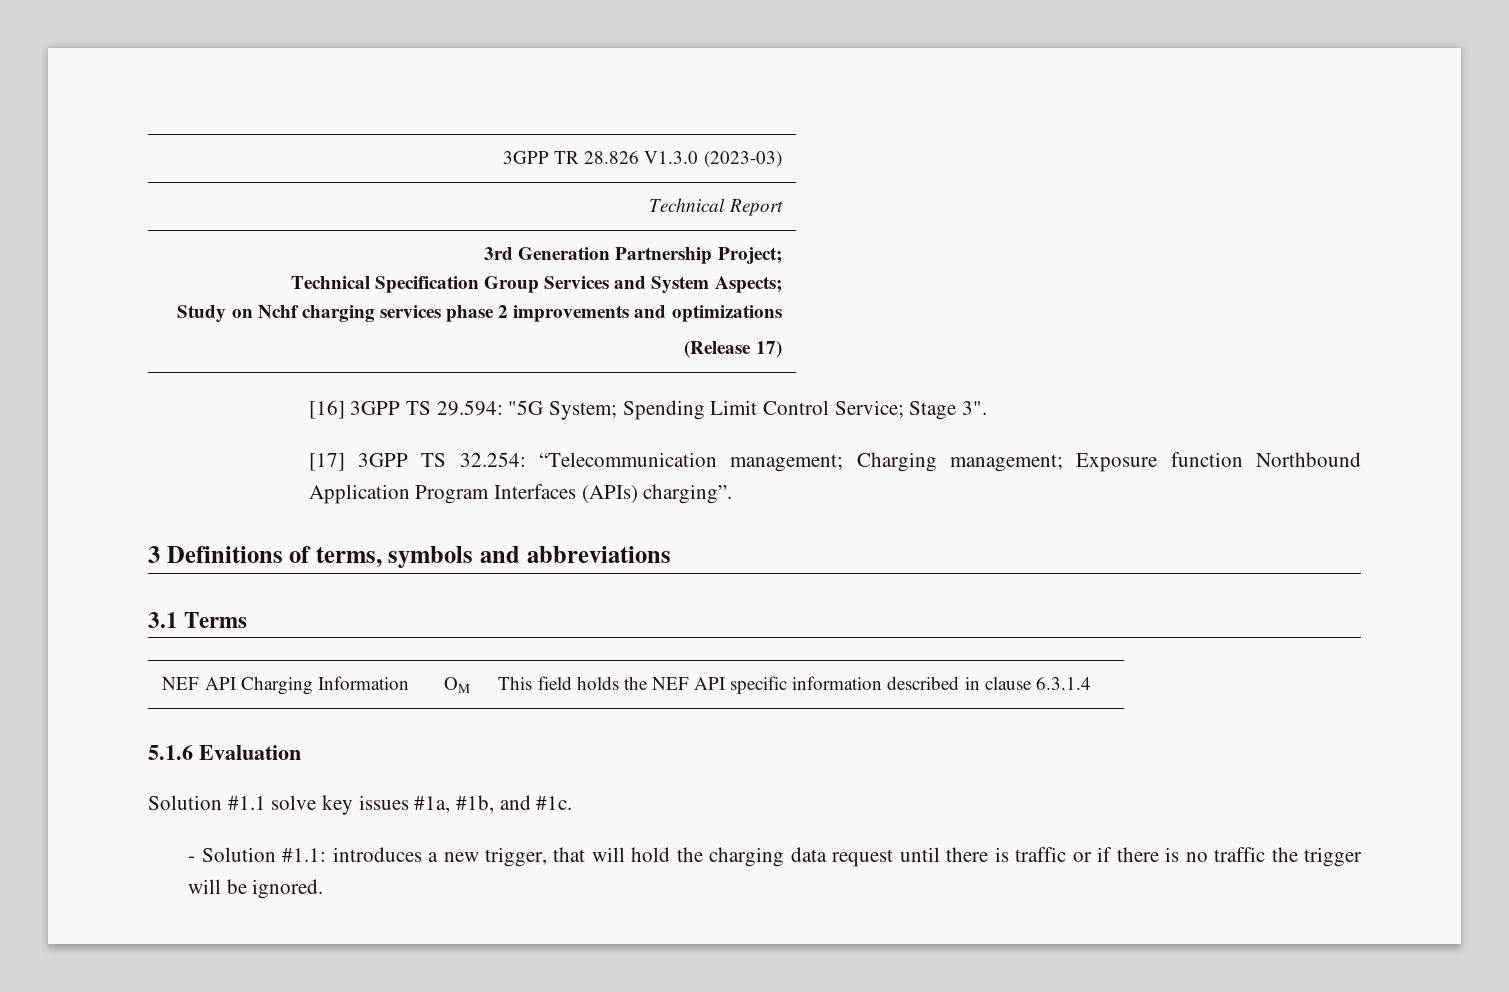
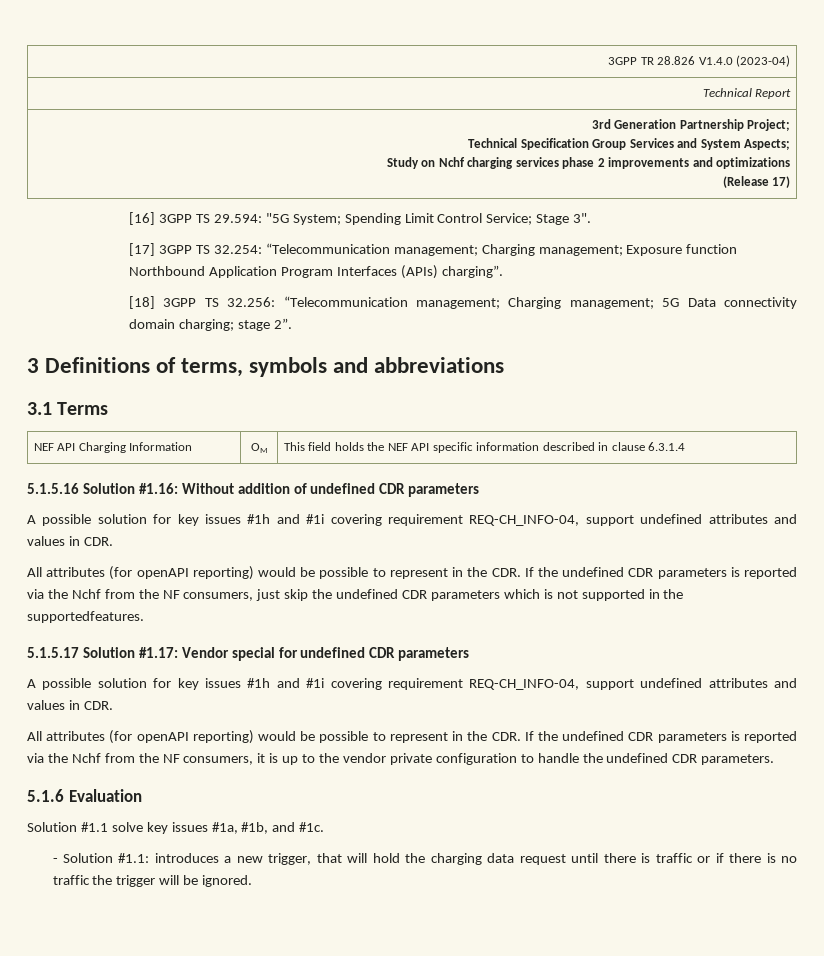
- 3GPP TR 28.826 V1.3.0 (2023-03)
+ 3GPP TR 28.826 V1.4.0 (2023-04)
+ [18] 3GPP TS 32.256: “Telecommunication management; Charging management; 5G Data connectivity domain charging; stage 2”.
+ 5.1.5.16 Solution #1.16: Without addition of undefined CDR parameters
+ A possible solution for key issues #1h and #1i covering requirement REQ-CH_INFO-04, support undefined attributes and values in CDR.
+ All attributes (for openAPI reporting) would be possible to represent in the CDR. If the undefined CDR parameters is reported via the Nchf from the NF consumers, just skip the undefined CDR parameters which is not supported in the supportedfeatures.
+ 5.1.5.17 Solution #1.17: Vendor special for undefined CDR parameters
+ A possible solution for key issues #1h and #1i covering requirement REQ-CH_INFO-04, support undefined attributes and values in CDR.
+ All attributes (for openAPI reporting) would be possible to represent in the CDR. If the undefined CDR parameters is reported via the Nchf from the NF consumers, it is up to the vendor private configuration to handle the undefined CDR parameters.

